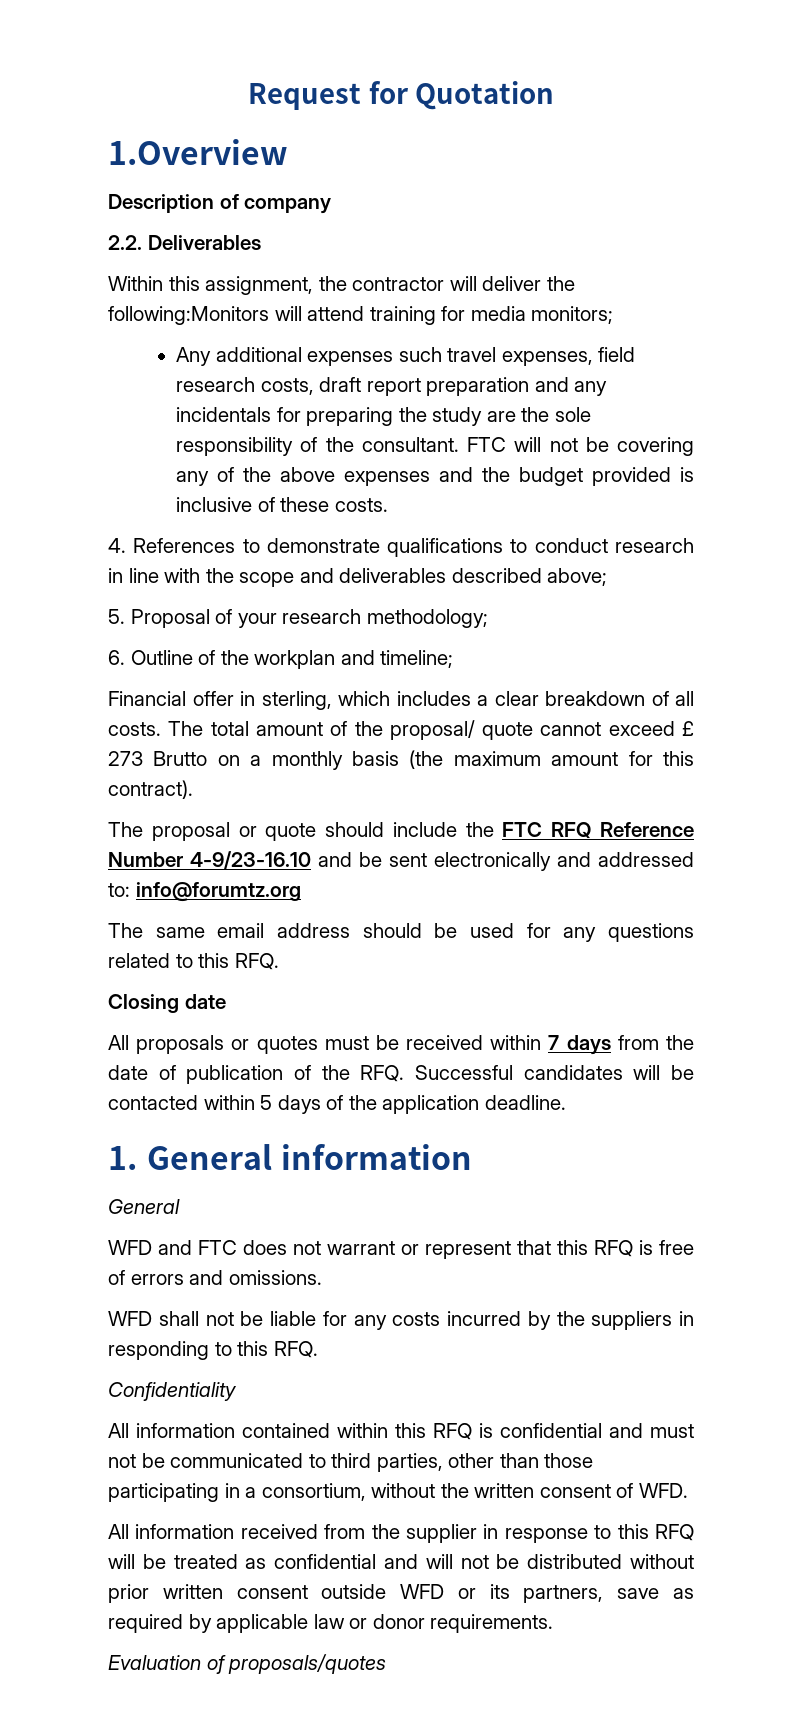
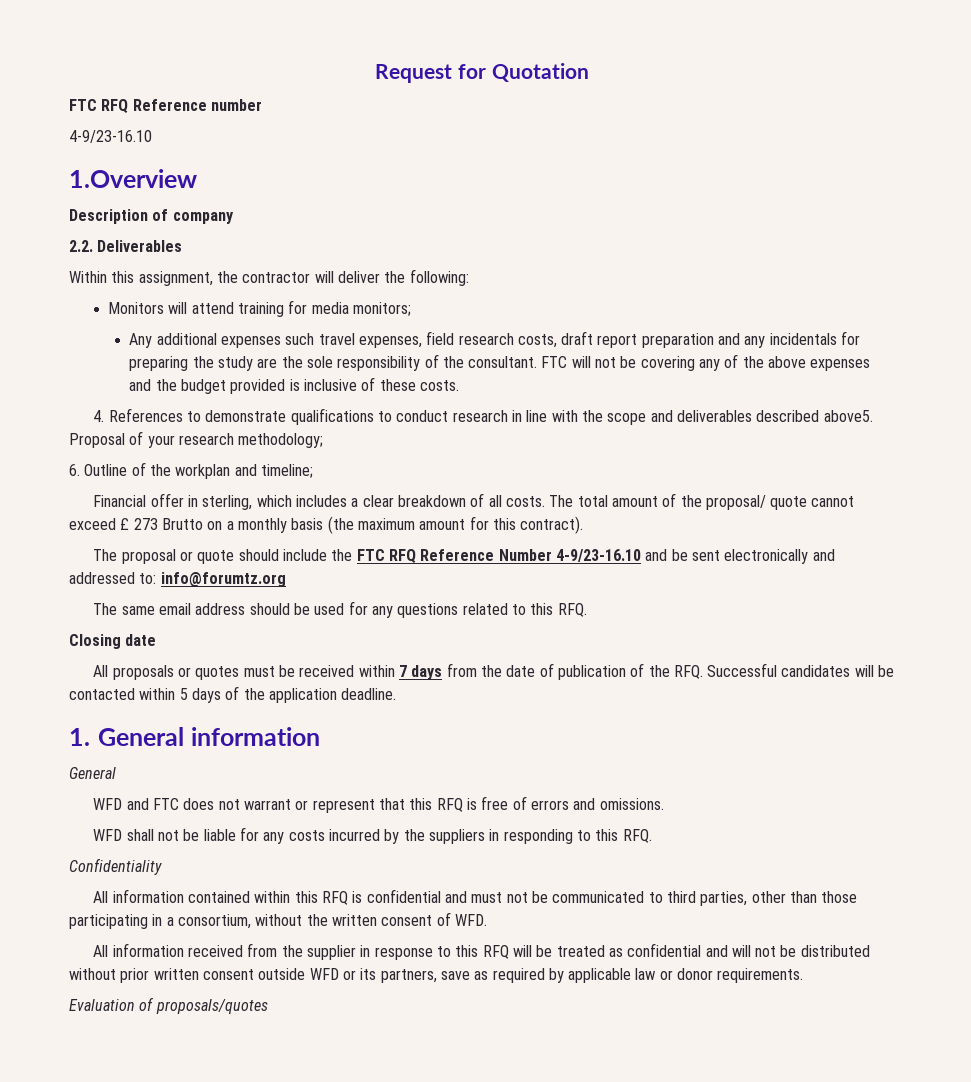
+ FTC RFQ Reference number
+ 4-9/23-16.10
- Within this assignment, the contractor will deliver the following:Monitors will attend training for media monitors;
+ Within this assignment, the contractor will deliver the following:
+ Monitors will attend training for media monitors;
- 4. References to demonstrate qualifications to conduct research in line with the scope and deliverables described above;
- 5. Proposal of your research methodology;
+ 4. References to demonstrate qualifications to conduct research in line with the scope and deliverables described above5. Proposal of your research methodology;

